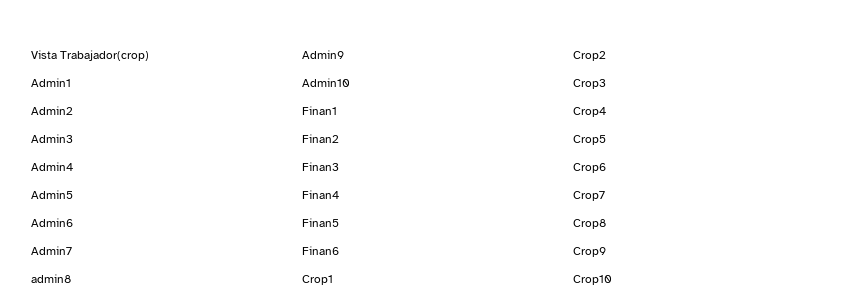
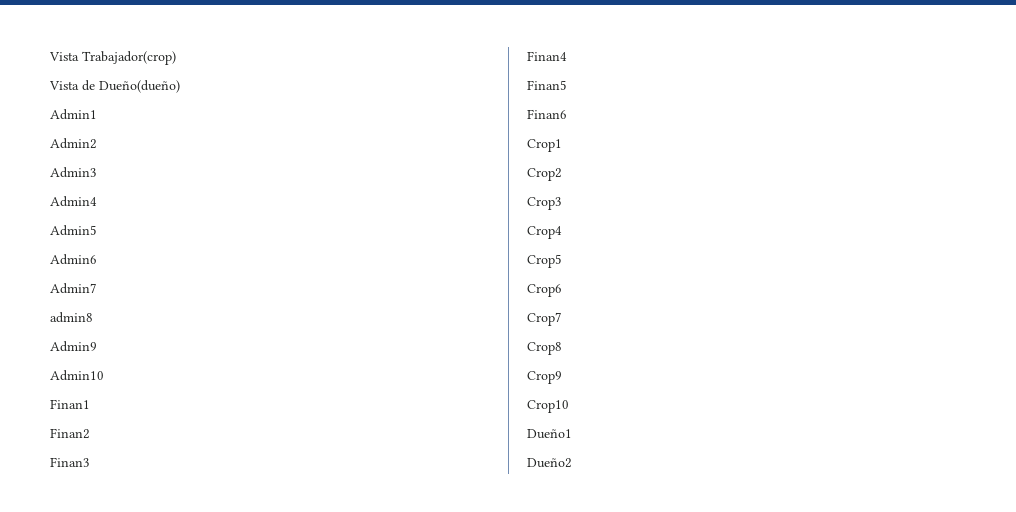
+ Vista de Dueño(dueño)
+ Dueño1
+ Dueño2

